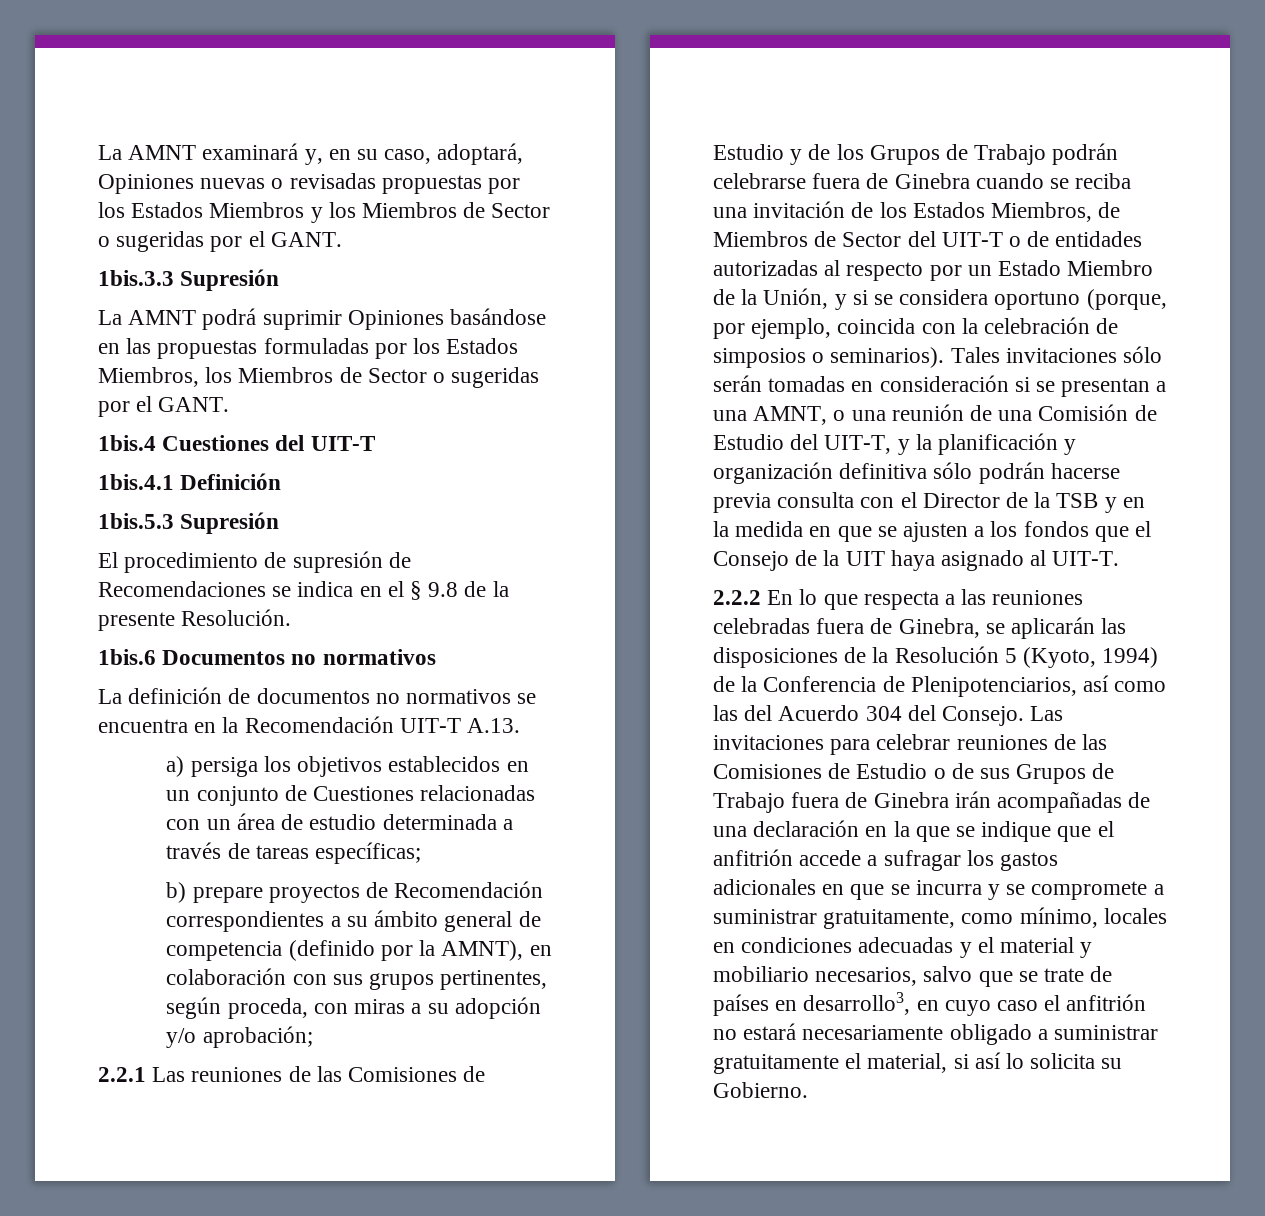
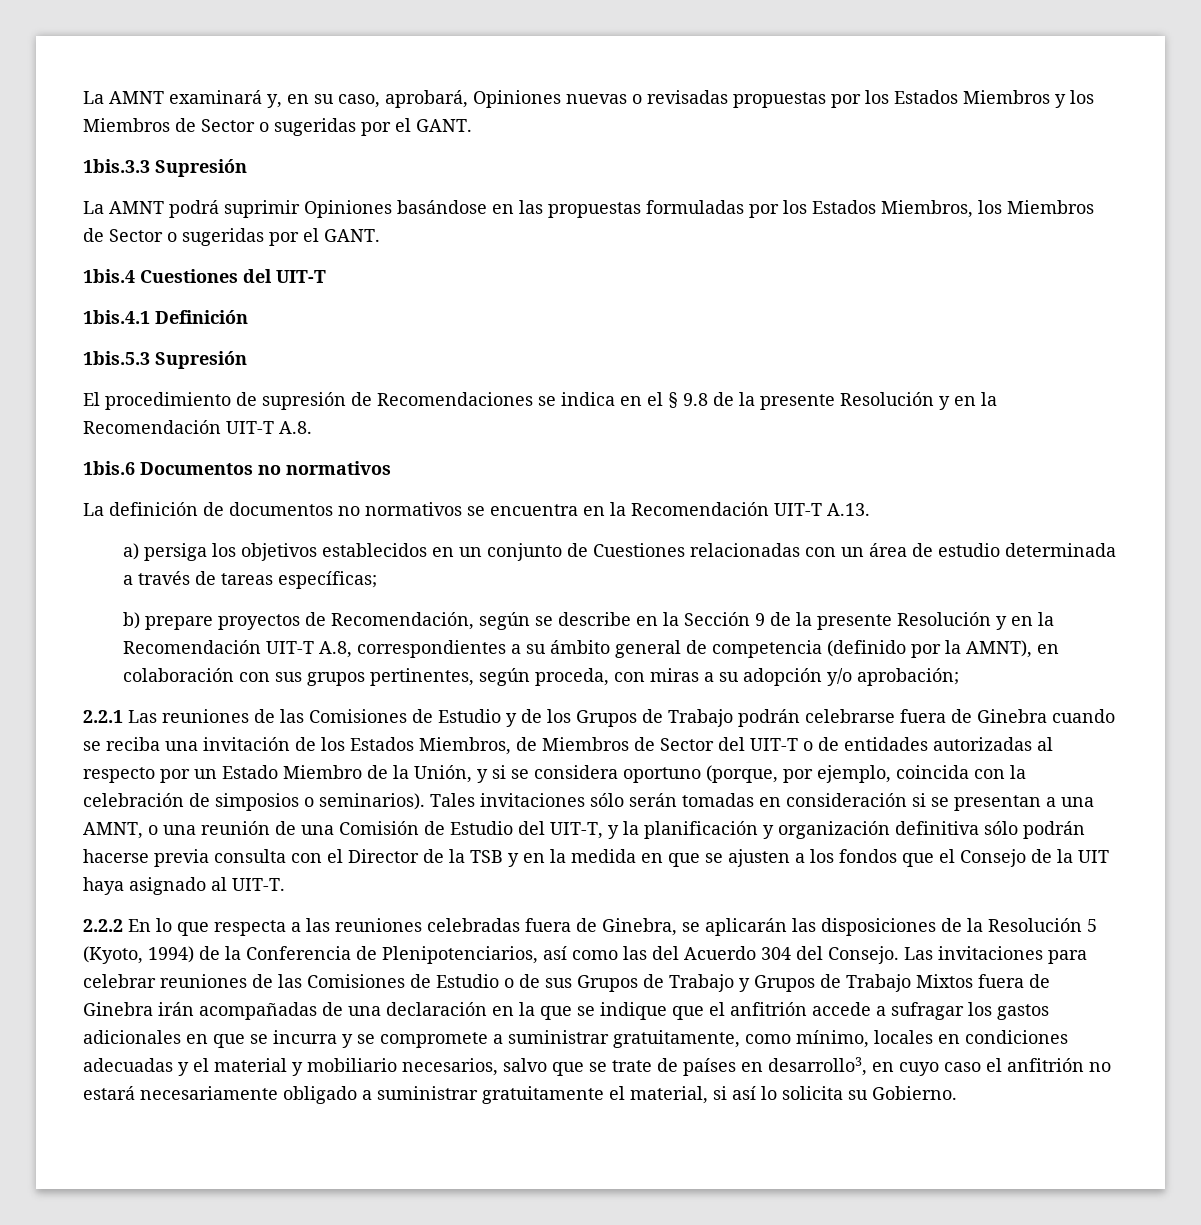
- La AMNT examinará y, en su caso, adoptará, Opiniones nuevas o revisadas propuestas por los Estados Miembros y los Miembros de Sector o sugeridas por el GANT.
+ La AMNT examinará y, en su caso, aprobará, Opiniones nuevas o revisadas propuestas por los Estados Miembros y los Miembros de Sector o sugeridas por el GANT.
- El procedimiento de supresión de Recomendaciones se indica en el § 9.8 de la presente Resolución.
+ El procedimiento de supresión de Recomendaciones se indica en el § 9.8 de la presente Resolución y en la Recomendación UIT-T A.8.
- b) prepare proyectos de Recomendación correspondientes a su ámbito general de competencia (definido por la AMNT), en colaboración con sus grupos pertinentes, según proceda, con miras a su adopción y/o aprobación;
+ b) prepare proyectos de Recomendación, según se describe en la Sección 9 de la presente Resolución y en la Recomendación UIT-T A.8, correspondientes a su ámbito general de competencia (definido por la AMNT), en colaboración con sus grupos pertinentes, según proceda, con miras a su adopción y/o aprobación;
- Las invitaciones para celebrar reuniones de las Comisiones de Estudio o de sus Grupos de Trabajo fuera de Ginebra irán acompañadas de una declaración en la que se indique que el anfitrión accede a sufragar los gastos adicionales en que se incurra y se compromete a suministrar gratuitamente, como mínimo, locales en condiciones adecuadas y el material y mobiliario necesarios, salvo que se trate de países en desarrollo3, en cuyo caso el anfitrión no estará necesariamente obligado a suministrar gratuitamente el material, si así lo solicita su Gobierno.
+ Las invitaciones para celebrar reuniones de las Comisiones de Estudio o de sus Grupos de Trabajo y Grupos de Trabajo Mixtos fuera de Ginebra irán acompañadas de una declaración en la que se indique que el anfitrión accede a sufragar los gastos adicionales en que se incurra y se compromete a suministrar gratuitamente, como mínimo, locales en condiciones adecuadas y el material y mobiliario necesarios, salvo que se trate de países en desarrollo3, en cuyo caso el anfitrión no estará necesariamente obligado a suministrar gratuitamente el material, si así lo solicita su Gobierno.

